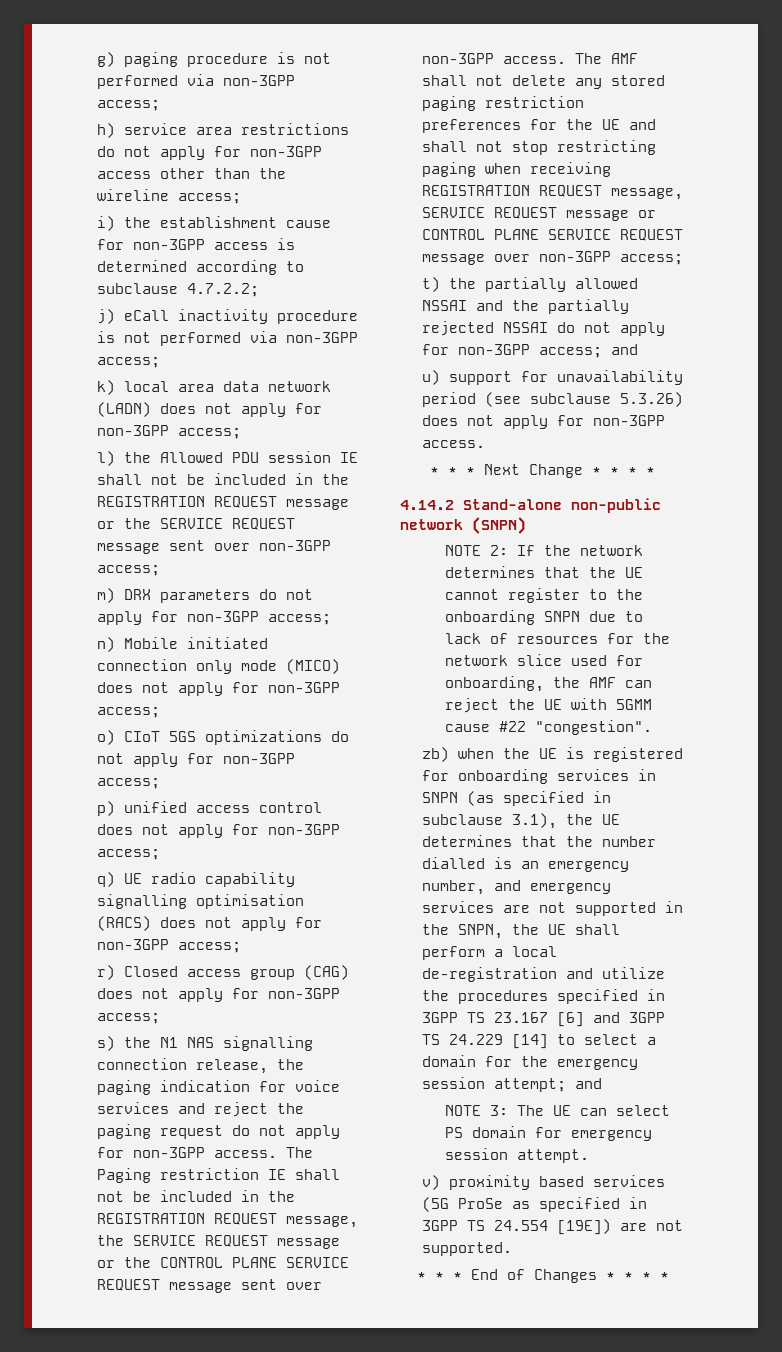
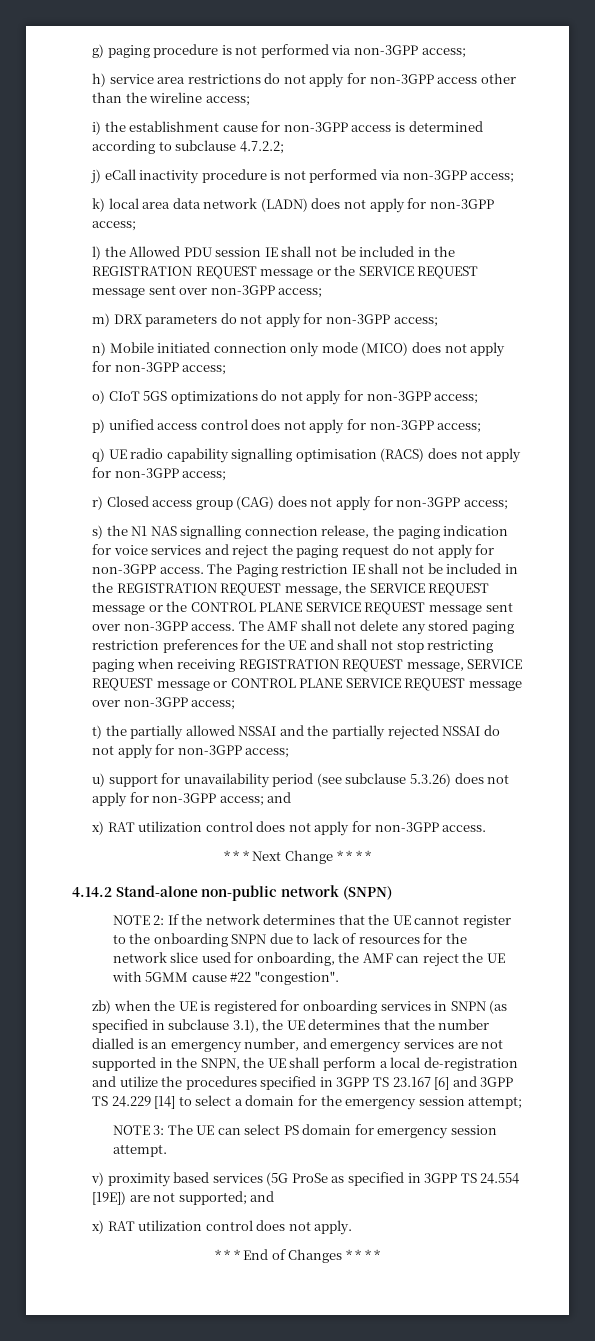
- t) the partially allowed NSSAI and the partially rejected NSSAI do not apply for non-3GPP access; and
+ t) the partially allowed NSSAI and the partially rejected NSSAI do not apply for non-3GPP access;
- u) support for unavailability period (see subclause 5.3.26) does not apply for non-3GPP access.
+ u) support for unavailability period (see subclause 5.3.26) does not apply for non-3GPP access; and
+ x) RAT utilization control does not apply for non-3GPP access.
- zb) when the UE is registered for onboarding services in SNPN (as specified in subclause 3.1), the UE determines that the number dialled is an emergency number, and emergency services are not supported in the SNPN, the UE shall perform a local de-registration and utilize the procedures specified in 3GPP TS 23.167 [6] and 3GPP TS 24.229 [14] to select a domain for the emergency session attempt; and
+ zb) when the UE is registered for onboarding services in SNPN (as specified in subclause 3.1), the UE determines that the number dialled is an emergency number, and emergency services are not supported in the SNPN, the UE shall perform a local de-registration and utilize the procedures specified in 3GPP TS 23.167 [6] and 3GPP TS 24.229 [14] to select a domain for the emergency session attempt;
- v) proximity based services (5G ProSe as specified in 3GPP TS 24.554 [19E]) are not supported.
+ v) proximity based services (5G ProSe as specified in 3GPP TS 24.554 [19E]) are not supported; and
+ x) RAT utilization control does not apply.

